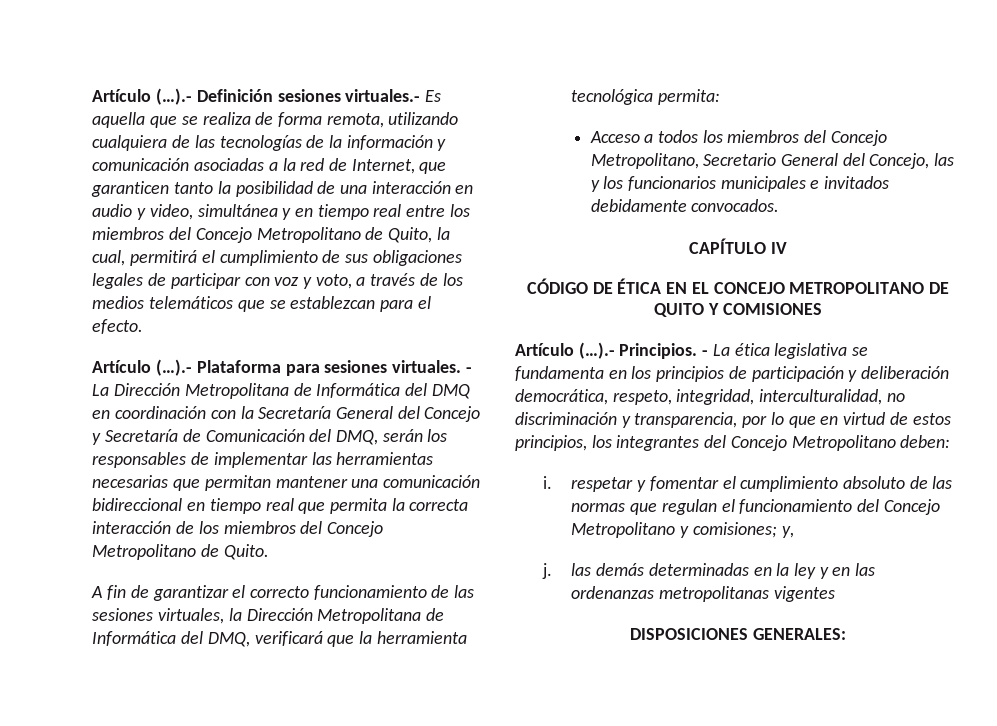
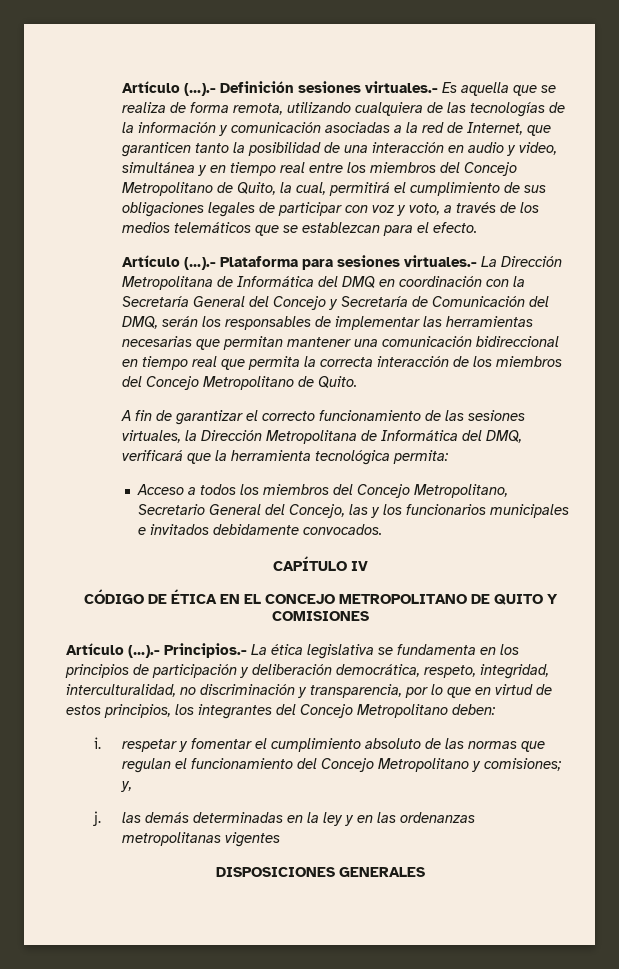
- Artículo (…).- Plataforma para sesiones virtuales. - La Dirección Metropolitana de Informática del DMQ en coordinación con la Secretaría General del Concejo y Secretaría de Comunicación del DMQ, serán los responsables de implementar las herramientas necesarias que permitan mantener una comunicación bidireccional en tiempo real que permita la correcta interacción de los miembros del Concejo Metropolitano de Quito.
+ Artículo (…).- Plataforma para sesiones virtuales.- La Dirección Metropolitana de Informática del DMQ en coordinación con la Secretaría General del Concejo y Secretaría de Comunicación del DMQ, serán los responsables de implementar las herramientas necesarias que permitan mantener una comunicación bidireccional en tiempo real que permita la correcta interacción de los miembros del Concejo Metropolitano de Quito.
- Artículo (…).- Principios. - La ética legislativa se fundamenta en los principios de participación y deliberación democrática, respeto, integridad, interculturalidad, no discriminación y transparencia, por lo que en virtud de estos principios, los integrantes del Concejo Metropolitano deben:
+ Artículo (…).- Principios.- La ética legislativa se fundamenta en los principios de participación y deliberación democrática, respeto, integridad, interculturalidad, no discriminación y transparencia, por lo que en virtud de estos principios, los integrantes del Concejo Metropolitano deben:
- DISPOSICIONES GENERALES:
+ DISPOSICIONES GENERALES

